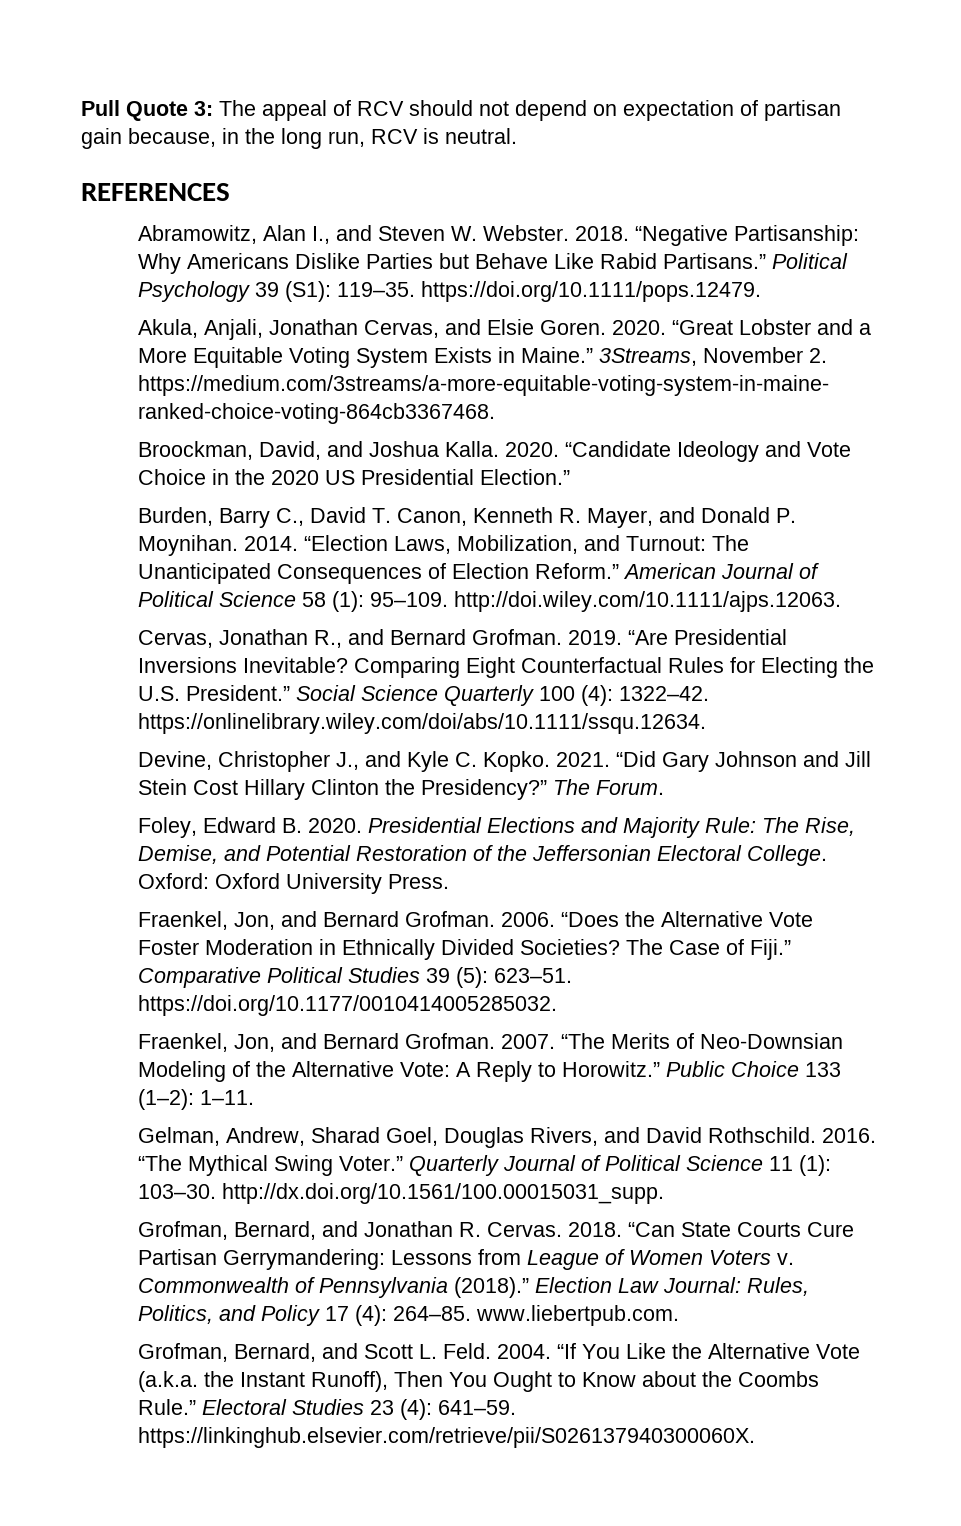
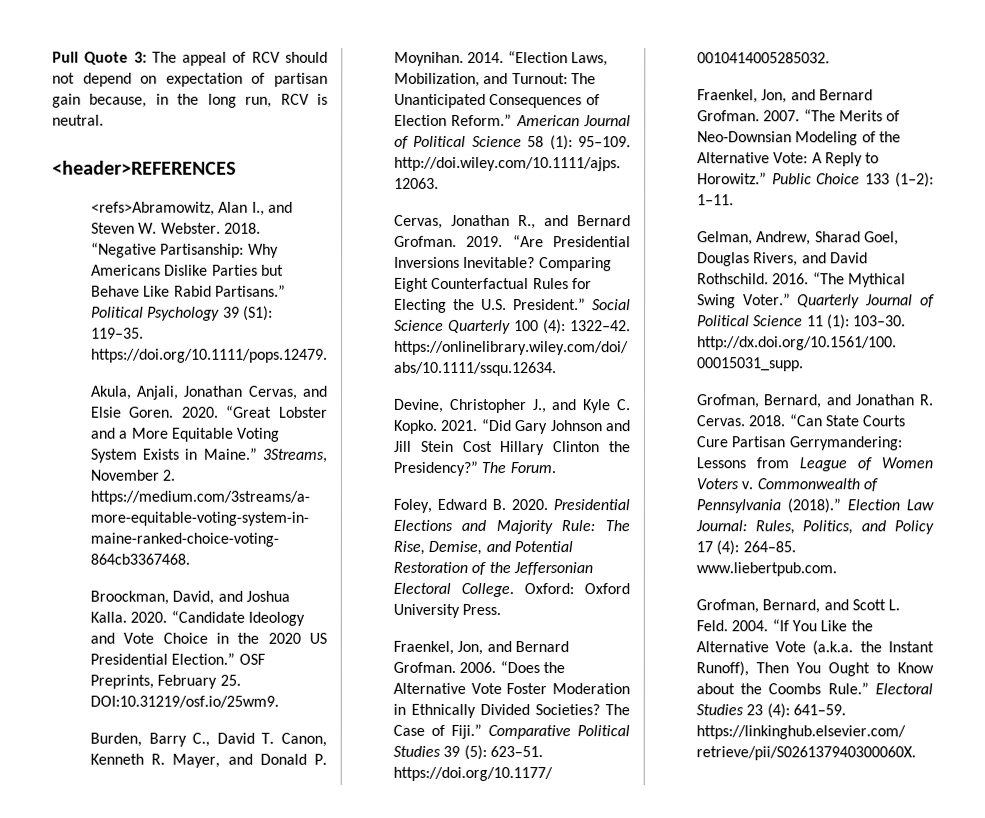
- REFERENCES
- Abramowitz, Alan I., and Steven W. Webster.
+ <header>REFERENCES
+ <refs>Abramowitz, Alan I., and Steven W. Webster.
+ OSF Preprints, February 25. DOI:10.31219/osf.io/25wm9.

